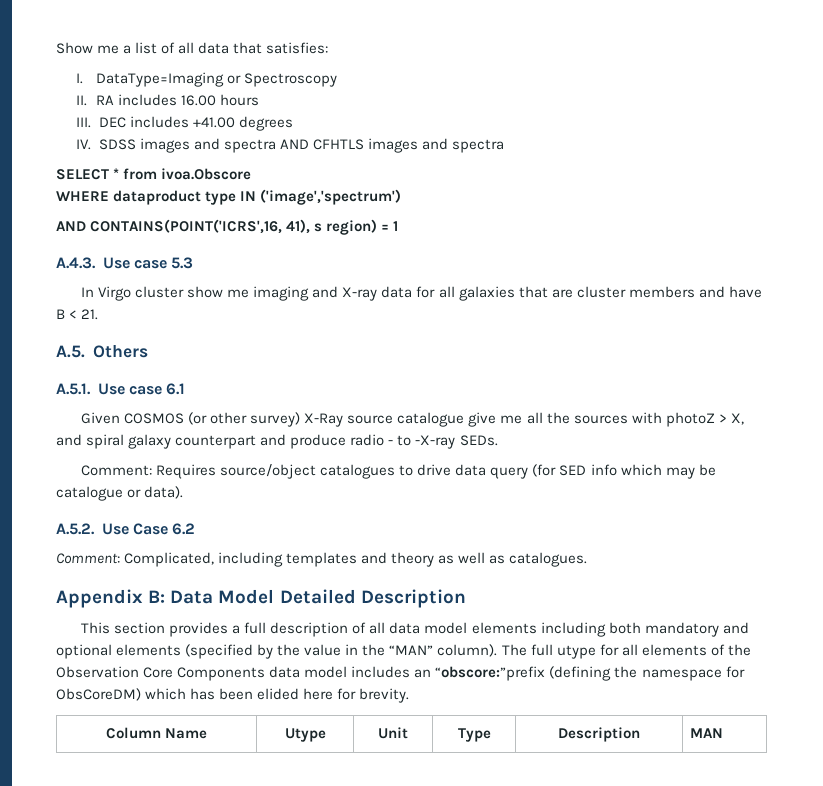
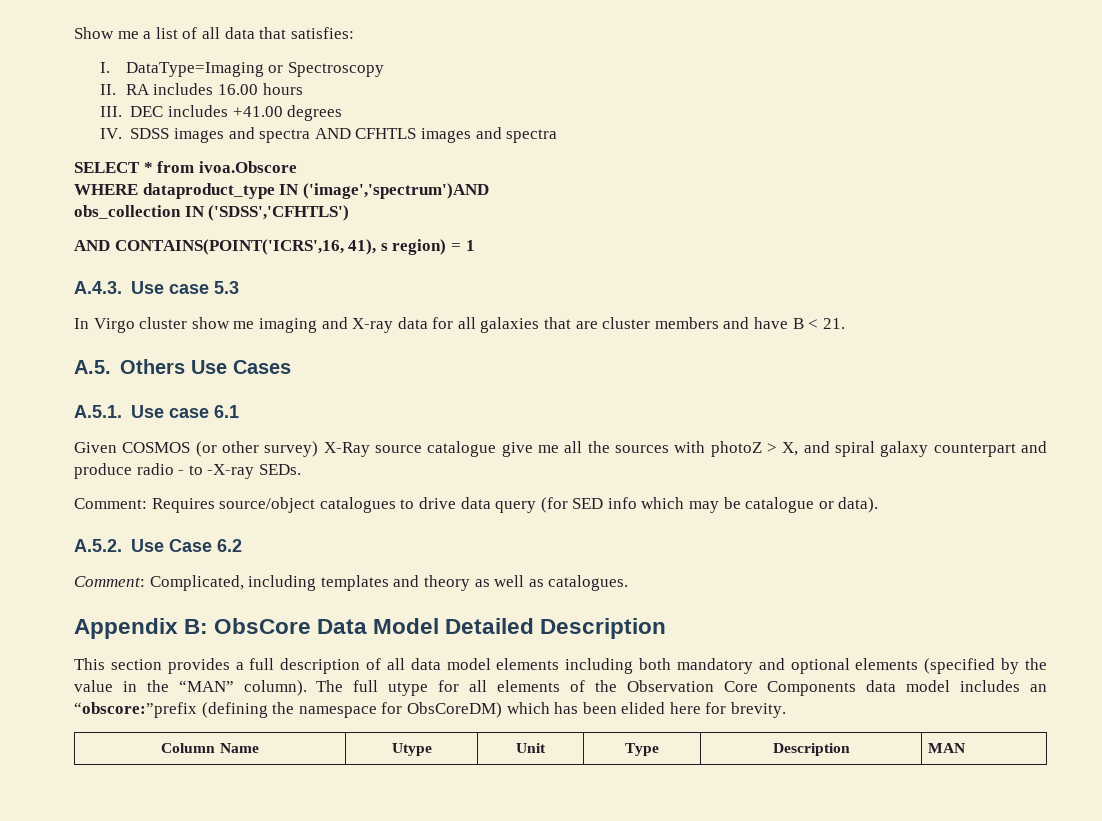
- WHERE dataproduct type IN ('image','spectrum')
+ WHERE dataproduct_type IN ('image','spectrum')AND
+ obs_collection IN ('SDSS','CFHTLS')
- A.5. Others
+ A.5. Others Use Cases
- Appendix B: Data Model Detailed Description
+ Appendix B: ObsCore Data Model Detailed Description

